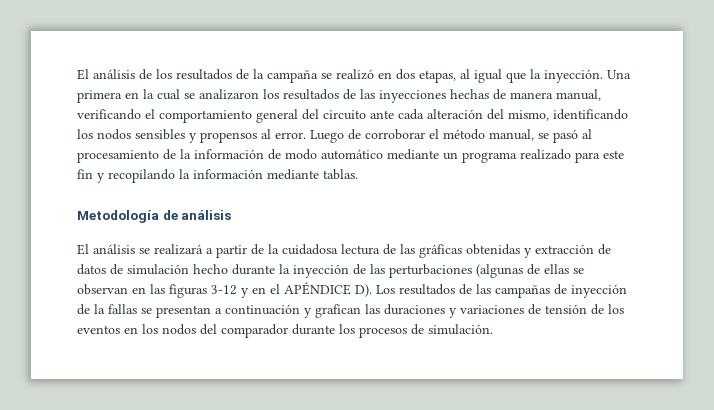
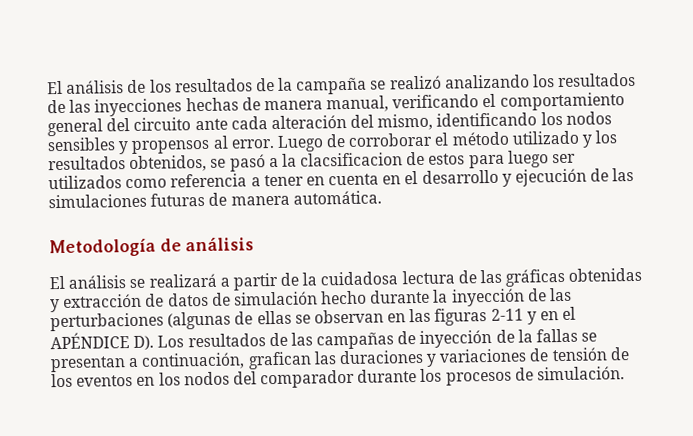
- El análisis de los resultados de la campaña se realizó en dos etapas, al igual que la inyección. Una primera en la cual se analizaron los resultados de las inyecciones hechas de manera manual, verificando el comportamiento general del circuito ante cada alteración del mismo, identificando los nodos sensibles y propensos al error.
+ El análisis de los resultados de la campaña se realizó analizando los resultados de las inyecciones hechas de manera manual, verificando el comportamiento general del circuito ante cada alteración del mismo, identificando los nodos sensibles y propensos al error.
- Luego de corroborar el método manual, se pasó al procesamiento de la información de modo automático mediante un programa realizado para este fin y recopilando la información mediante tablas.
+ Luego de corroborar el método utilizado y los resultados obtenidos, se pasó a la clacsificacion de estos para luego ser utilizados como referencia a tener en cuenta en el desarrollo y ejecución de las simulaciones futuras de manera automática.
- El análisis se realizará a partir de la cuidadosa lectura de las gráficas obtenidas y extracción de datos de simulación hecho durante la inyección de las perturbaciones (algunas de ellas se observan en las figuras 3-12 y en el APÉNDICE D). Los resultados de las campañas de inyección de la fallas se presentan a continuación y grafican las duraciones y variaciones de tensión de los eventos en los nodos del comparador durante los procesos de simulación.
+ El análisis se realizará a partir de la cuidadosa lectura de las gráficas obtenidas y extracción de datos de simulación hecho durante la inyección de las perturbaciones (algunas de ellas se observan en las figuras 2-11 y en el APÉNDICE D). Los resultados de las campañas de inyección de la fallas se presentan a continuación, grafican las duraciones y variaciones de tensión de los eventos en los nodos del comparador durante los procesos de simulación.

